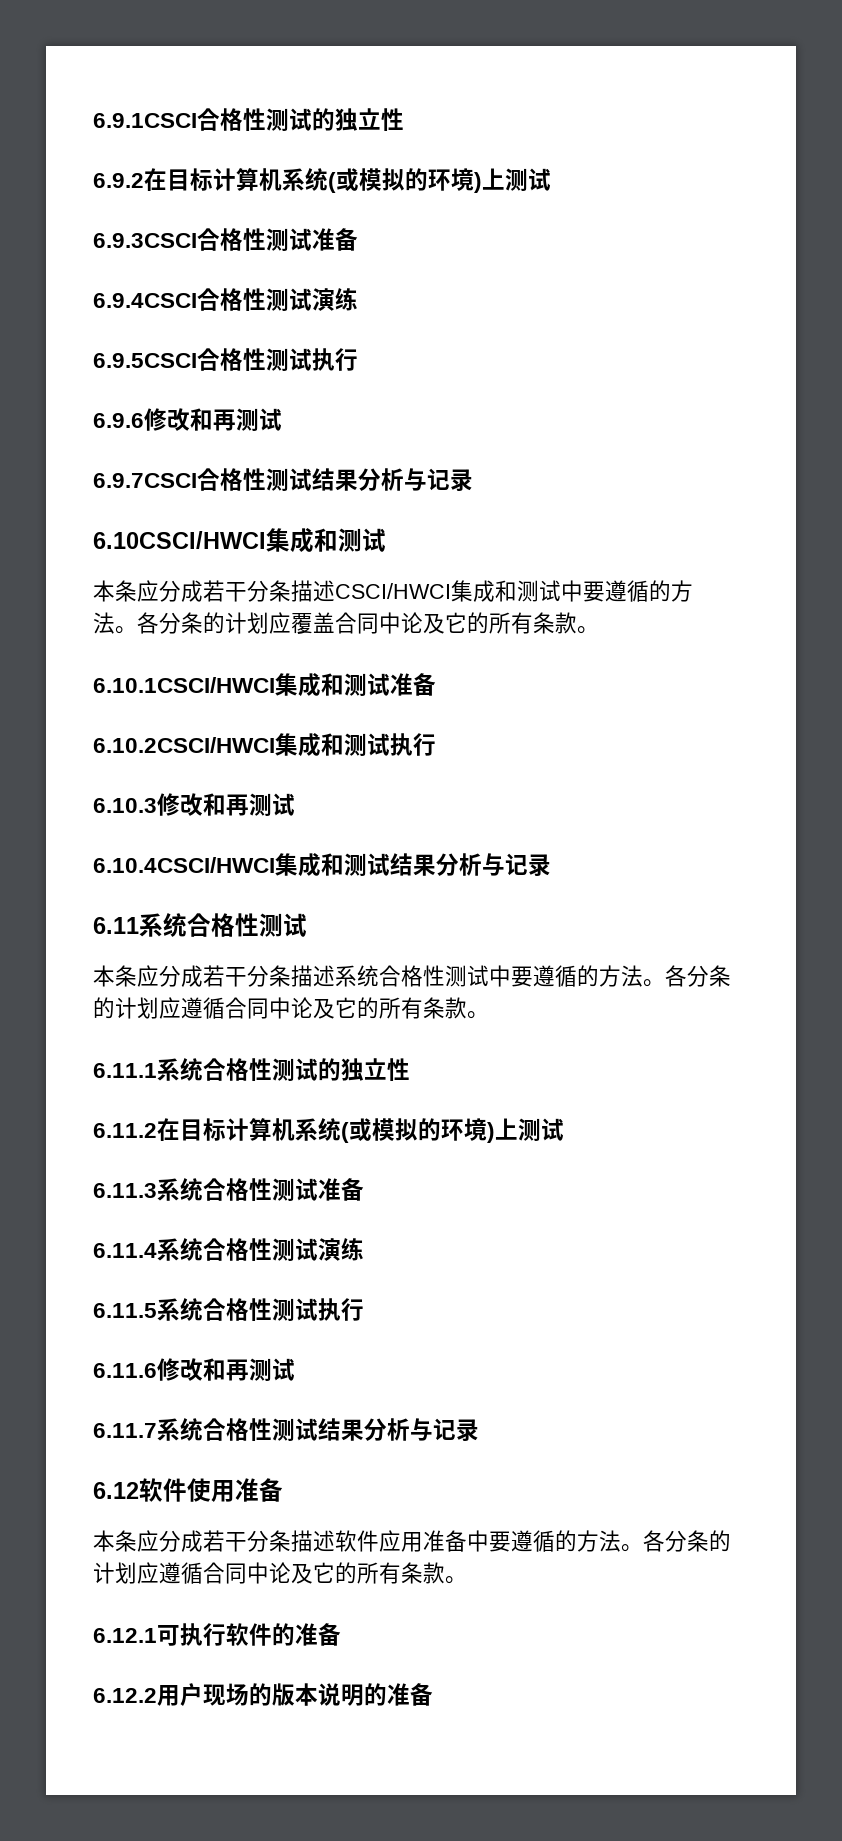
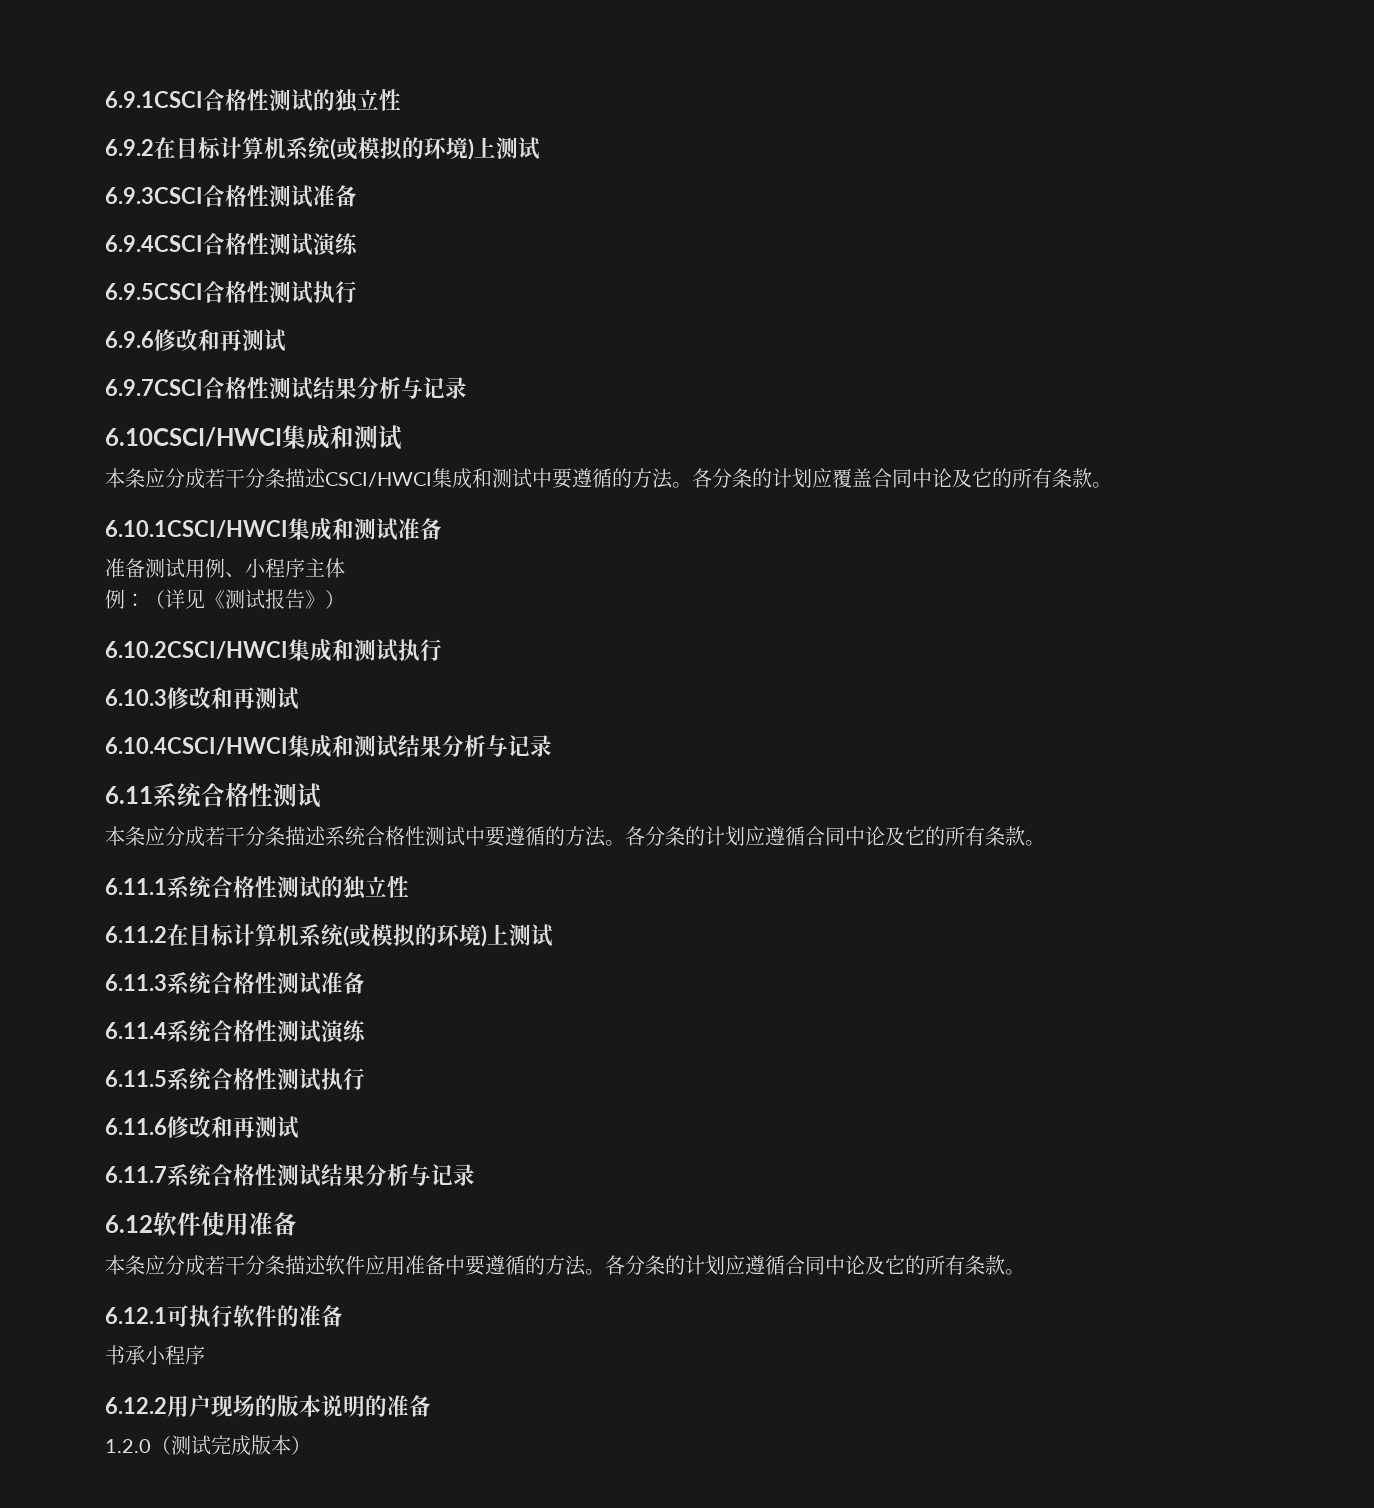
+ 准备测试用例、小程序主体
+ 例：（详见《测试报告》）
+ 书承小程序
+ 1.2.0（测试完成版本）

